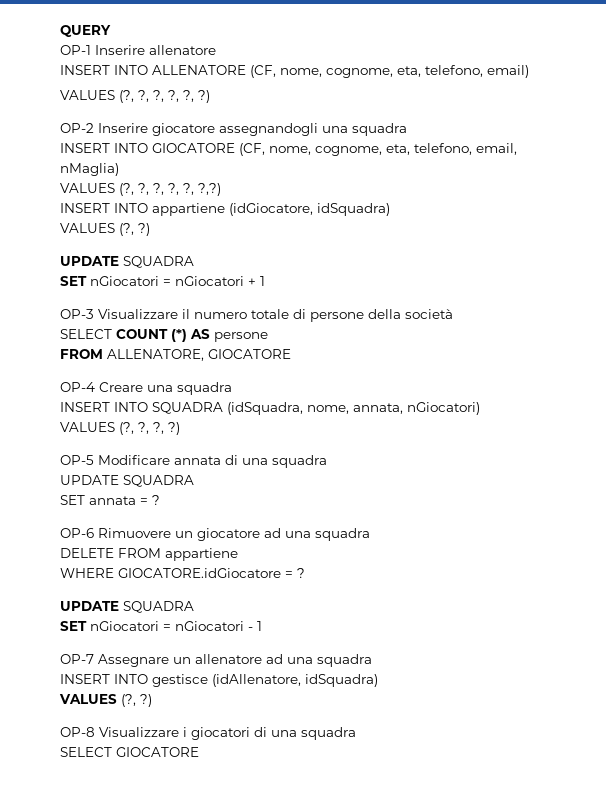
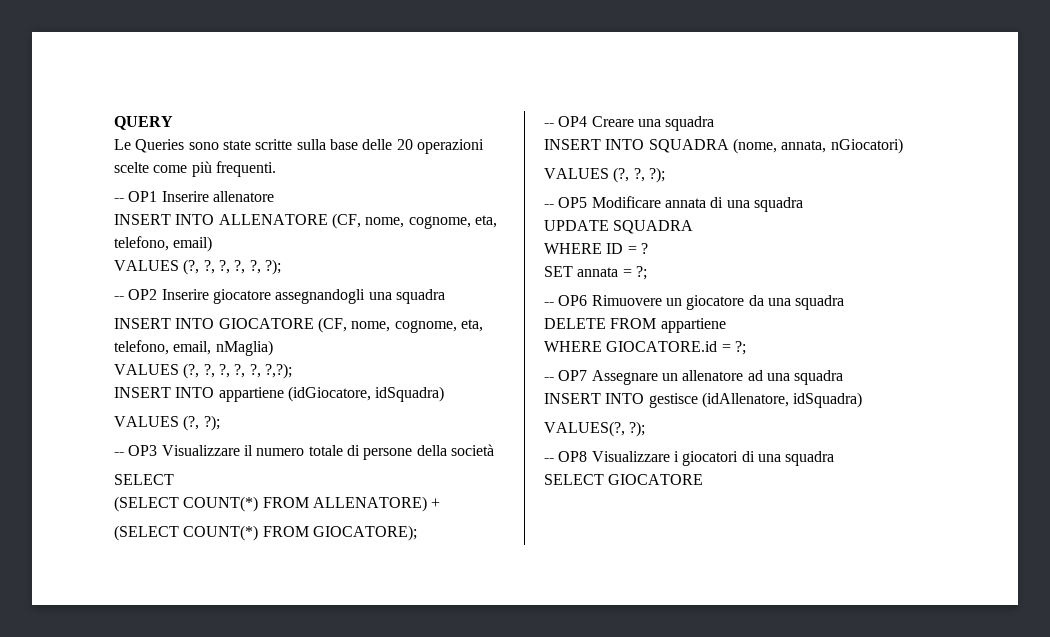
- OP-1 Inserire allenatore
+ Le Queries sono state scritte sulla base delle 20 operazioni scelte come più frequenti.
+ -- OP1 Inserire allenatore
- VALUES (?, ?, ?, ?, ?, ?)
- OP-2 Inserire giocatore assegnandogli una squadra
+ VALUES (?, ?, ?, ?, ?, ?);
+ -- OP2 Inserire giocatore assegnandogli una squadra
- VALUES (?, ?, ?, ?, ?, ?,?)
+ VALUES (?, ?, ?, ?, ?, ?,?);
  INSERT INTO appartiene (idGiocatore, idSquadra)
- VALUES (?, ?)
- UPDATE SQUADRA
- SET nGiocatori = nGiocatori + 1
- OP-3 Visualizzare il numero totale di persone della società
- SELECT COUNT (*) AS persone
- FROM ALLENATORE, GIOCATORE
- OP-4 Creare una squadra
+ VALUES (?, ?);
+ -- OP3 Visualizzare il numero totale di persone della società
+ SELECT
+ (SELECT COUNT(*) FROM ALLENATORE) +
+ (SELECT COUNT(*) FROM GIOCATORE);
+ -- OP4 Creare una squadra
- INSERT INTO SQUADRA (idSquadra, nome, annata, nGiocatori)
+ INSERT INTO SQUADRA (nome, annata, nGiocatori)
- VALUES (?, ?, ?, ?)
- OP-5 Modificare annata di una squadra
+ VALUES (?, ?, ?);
+ -- OP5 Modificare annata di una squadra
+ WHERE ID = ?
- SET annata = ?
- OP-6 Rimuovere un giocatore ad una squadra
+ SET annata = ?;
+ -- OP6 Rimuovere un giocatore da una squadra
- WHERE GIOCATORE.idGiocatore = ?
- UPDATE SQUADRA
- SET nGiocatori = nGiocatori - 1
- OP-7 Assegnare un allenatore ad una squadra
+ WHERE GIOCATORE.id = ?;
+ -- OP7 Assegnare un allenatore ad una squadra
  INSERT INTO gestisce (idAllenatore, idSquadra)
- VALUES (?, ?)
- OP-8 Visualizzare i giocatori di una squadra
+ VALUES(?, ?);
+ -- OP8 Visualizzare i giocatori di una squadra

